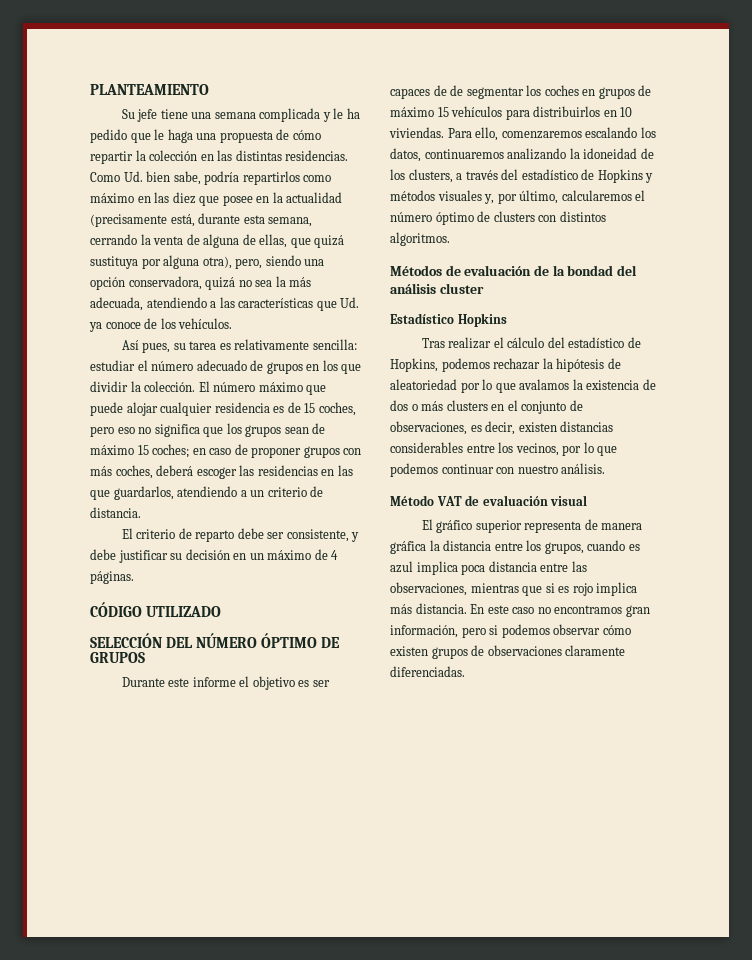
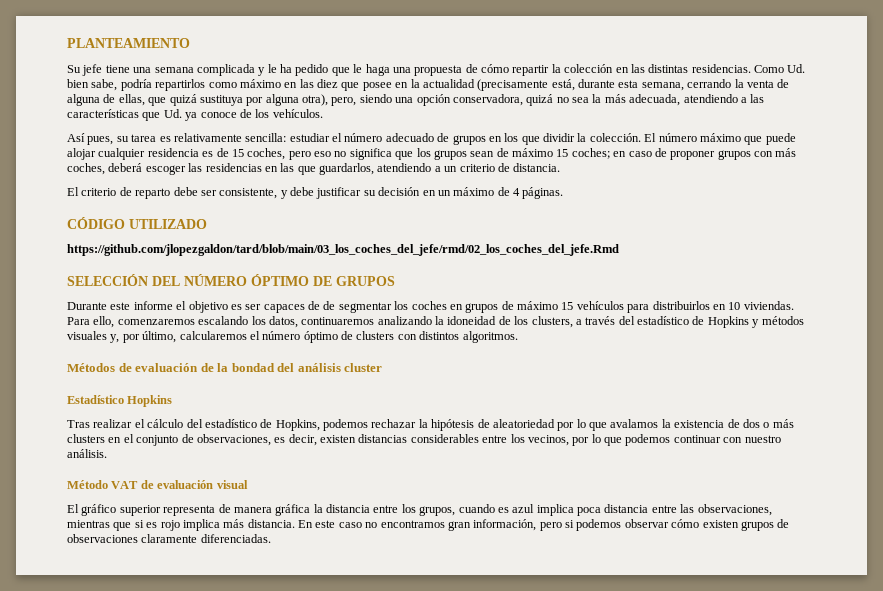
+ https://github.com/jlopezgaldon/tard/blob/main/03_los_coches_del_jefe/rmd/02_los_coches_del_jefe.Rmd

